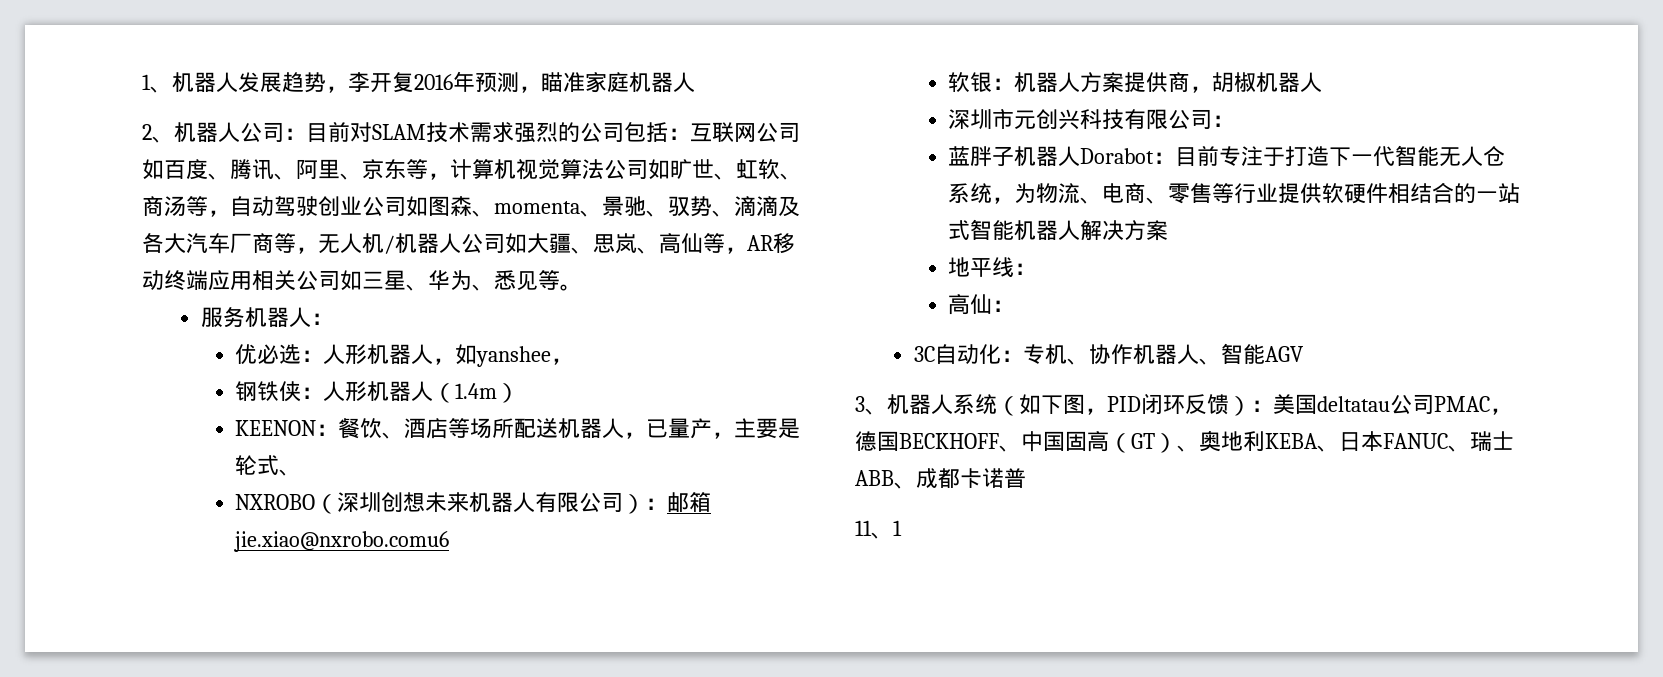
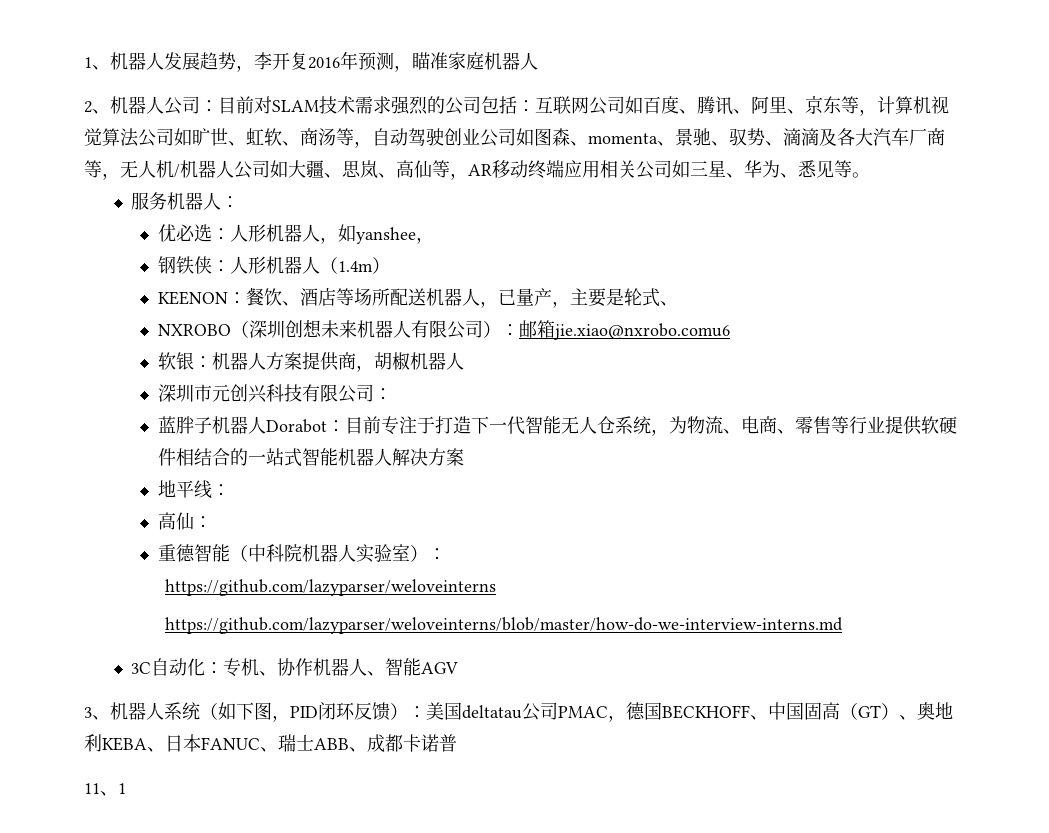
+ 重德智能（中科院机器人实验室）：
+ https://github.com/lazyparser/weloveinterns
+ https://github.com/lazyparser/weloveinterns/blob/master/how-do-we-interview-interns.md

